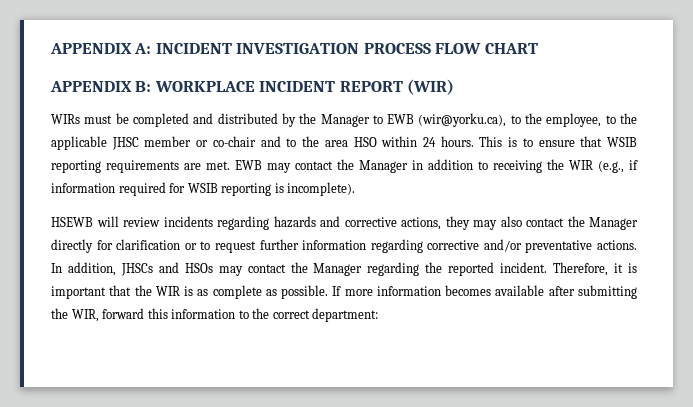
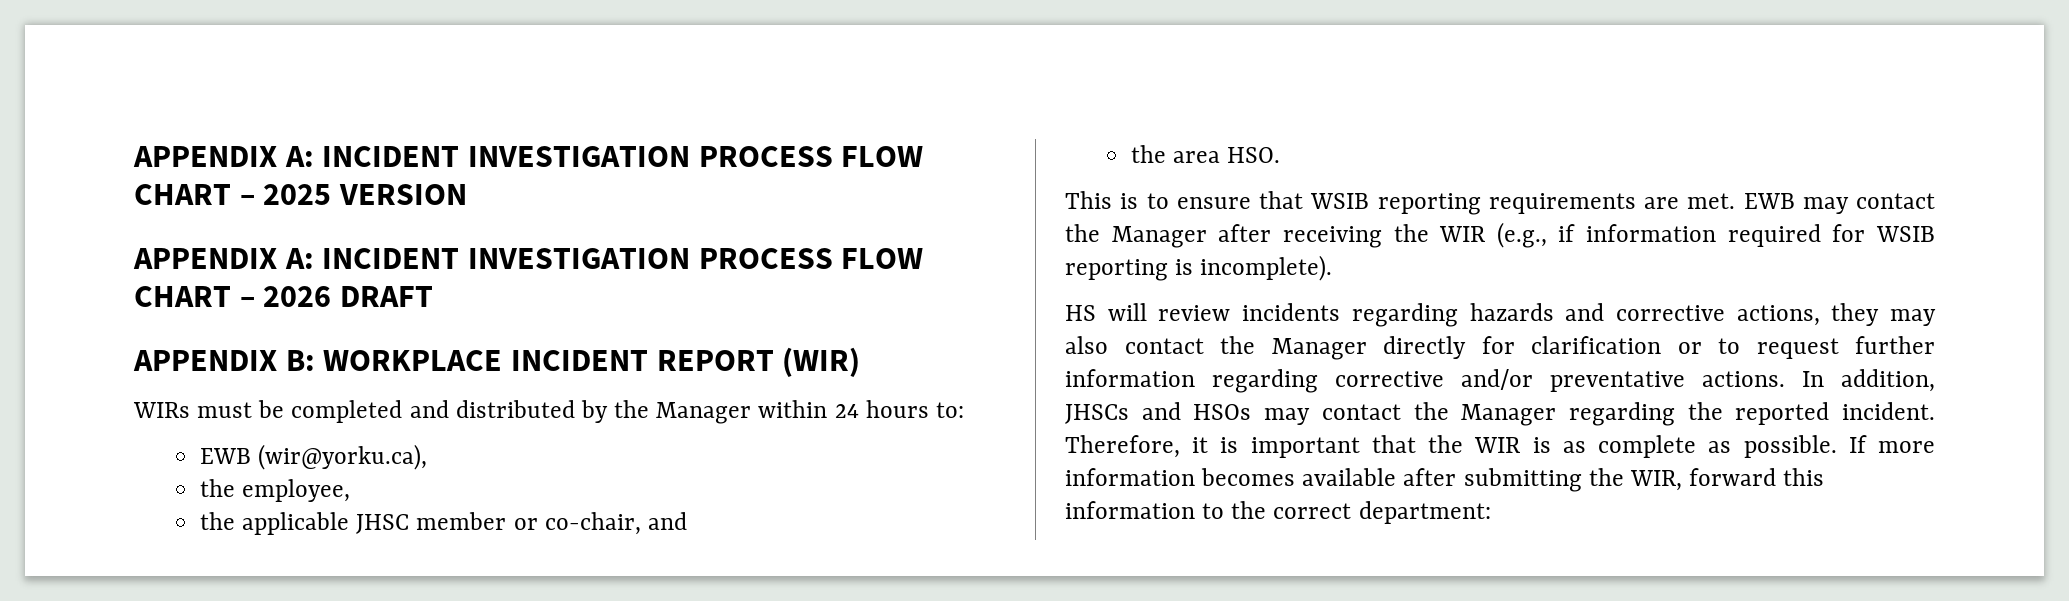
- APPENDIX A: INCIDENT INVESTIGATION PROCESS FLOW CHART
+ APPENDIX A: INCIDENT INVESTIGATION PROCESS FLOW CHART – 2025 VERSION
+ APPENDIX A: INCIDENT INVESTIGATION PROCESS FLOW CHART – 2026 DRAFT
- WIRs must be completed and distributed by the Manager to EWB (wir@yorku.ca), to the employee, to the applicable JHSC member or co-chair and to the area HSO within 24 hours. This is to ensure that WSIB reporting requirements are met.
+ WIRs must be completed and distributed by the Manager within 24 hours to:
+ EWB (wir@yorku.ca),
+ the employee,
+ the applicable JHSC member or co-chair, and
+ the area HSO.
+ This is to ensure that WSIB reporting requirements are met.
- EWB may contact the Manager in addition to receiving the WIR (e.g., if information required for WSIB reporting is incomplete).
+ EWB may contact the Manager after receiving the WIR (e.g., if information required for WSIB reporting is incomplete).
- HSEWB will review incidents regarding hazards and corrective actions, they may also contact the Manager directly for clarification or to request further information regarding corrective and/or preventative actions.
+ HS will review incidents regarding hazards and corrective actions, they may also contact the Manager directly for clarification or to request further information regarding corrective and/or preventative actions.

